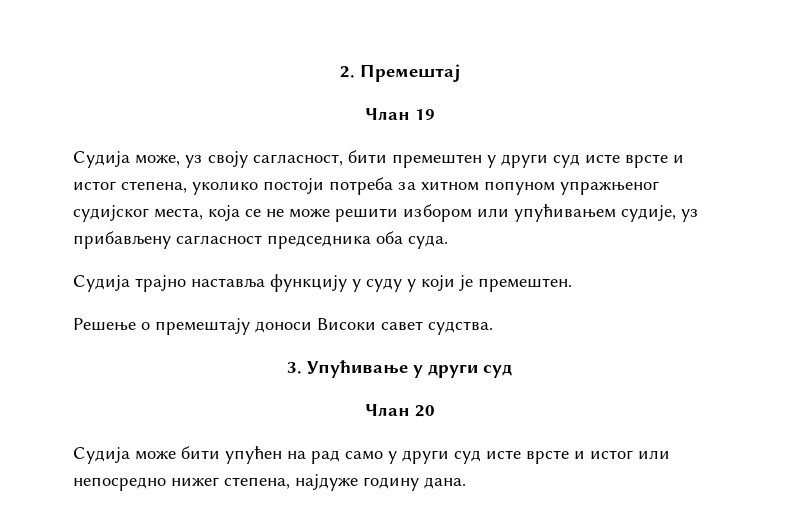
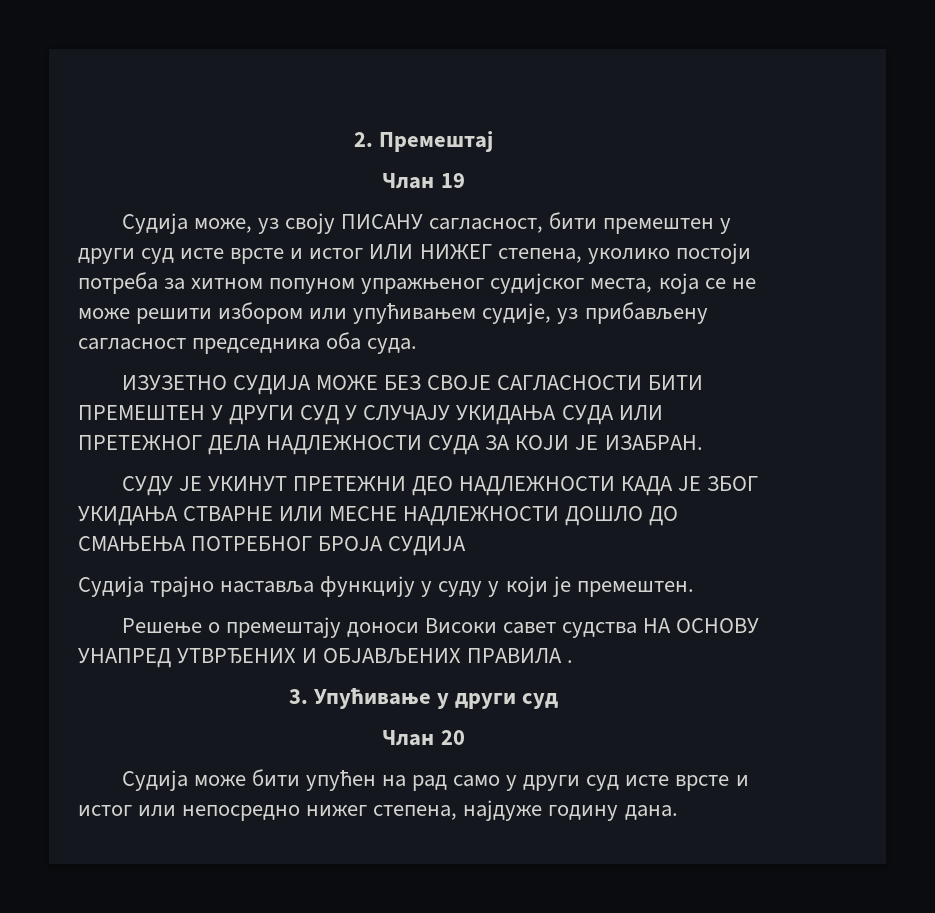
- Судија може, уз своју сагласност, бити премештен у други суд исте врсте и истог степена, уколико постоји потреба за хитном попуном упражњеног судијског места, која се не може решити избором или упућивањем судије, уз прибављену сагласност председника оба суда.
+ Судија може, уз своју ПИСАНУ сагласност, бити премештен у други суд исте врсте и истог ИЛИ НИЖЕГ степена, уколико постоји потреба за хитном попуном упражњеног судијског места, која се не може решити избором или упућивањем судије, уз прибављену сагласност председника оба суда.
+ ИЗУЗЕТНО СУДИЈА МОЖЕ БЕЗ СВОЈЕ САГЛАСНОСТИ БИТИ ПРЕМЕШТЕН У ДРУГИ СУД У СЛУЧАЈУ УКИДАЊА СУДА ИЛИ ПРЕТЕЖНОГ ДЕЛА НАДЛЕЖНОСТИ СУДА ЗА КОЈИ ЈЕ ИЗАБРАН.
+ СУДУ ЈЕ УКИНУТ ПРЕТЕЖНИ ДЕО НАДЛЕЖНОСТИ КАДА ЈЕ ЗБОГ УКИДАЊА СТВАРНЕ ИЛИ МЕСНЕ НАДЛЕЖНОСТИ ДОШЛО ДО СМАЊЕЊА ПОТРЕБНОГ БРОЈА СУДИЈА
- Решење о премештају доноси Високи савет судства.
+ Решење о премештају доноси Високи савет судства НА ОСНОВУ УНАПРЕД УТВРЂЕНИХ И ОБЈАВЉЕНИХ ПРАВИЛА .

